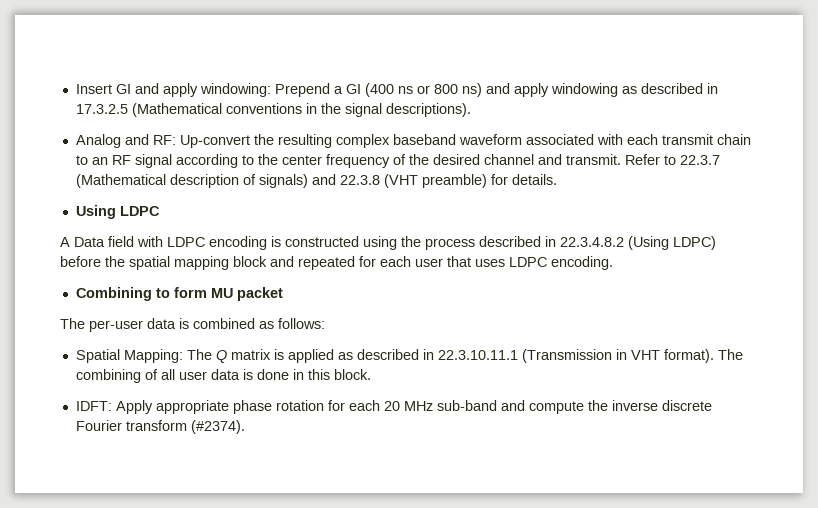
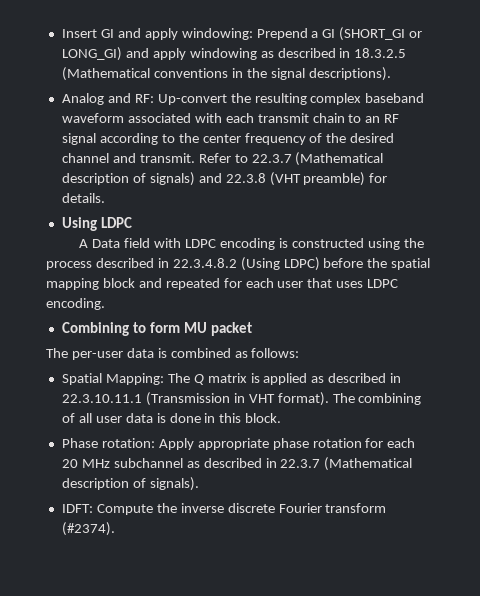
- Insert GI and apply windowing: Prepend a GI (400 ns or 800 ns) and apply windowing as described in 17.3.2.5 (Mathematical conventions in the signal descriptions).
+ Insert GI and apply windowing: Prepend a GI (SHORT_GI or LONG_GI) and apply windowing as described in 18.3.2.5 (Mathematical conventions in the signal descriptions).
- IDFT: Apply appropriate phase rotation for each 20 MHz sub-band and compute the inverse discrete Fourier transform (#2374).
+ Phase rotation: Apply appropriate phase rotation for each 20 MHz subchannel as described in 22.3.7 (Mathematical description of signals).
+ IDFT: Compute the inverse discrete Fourier transform (#2374).

